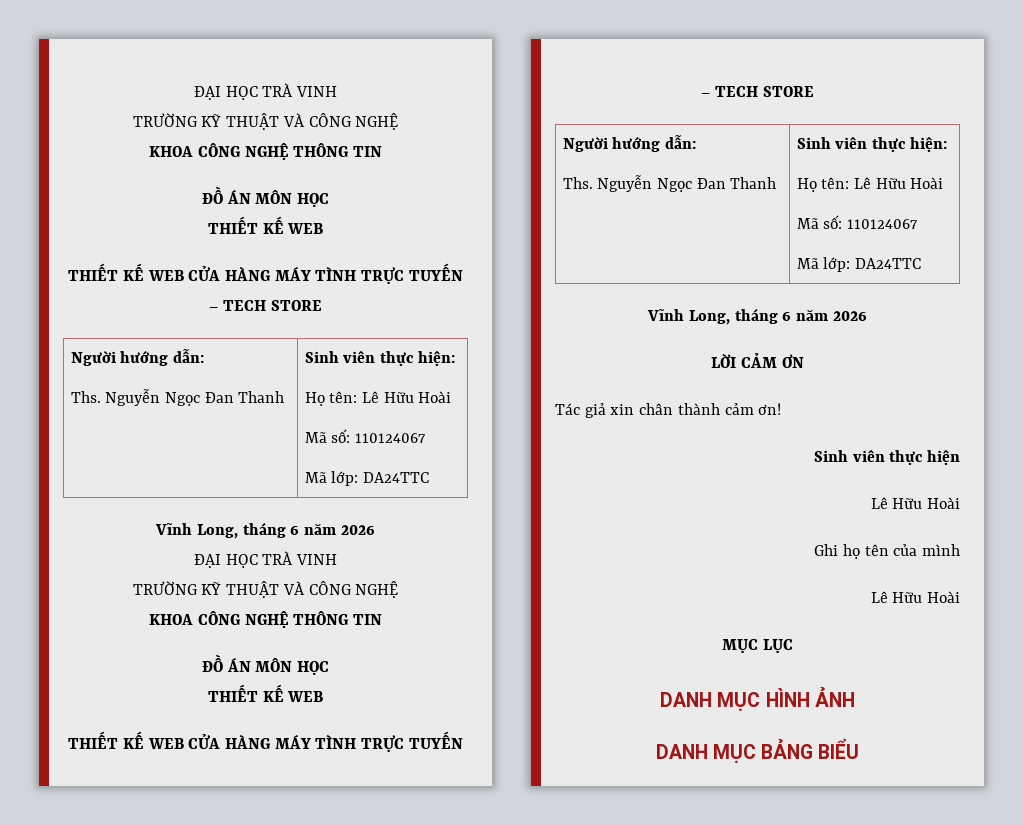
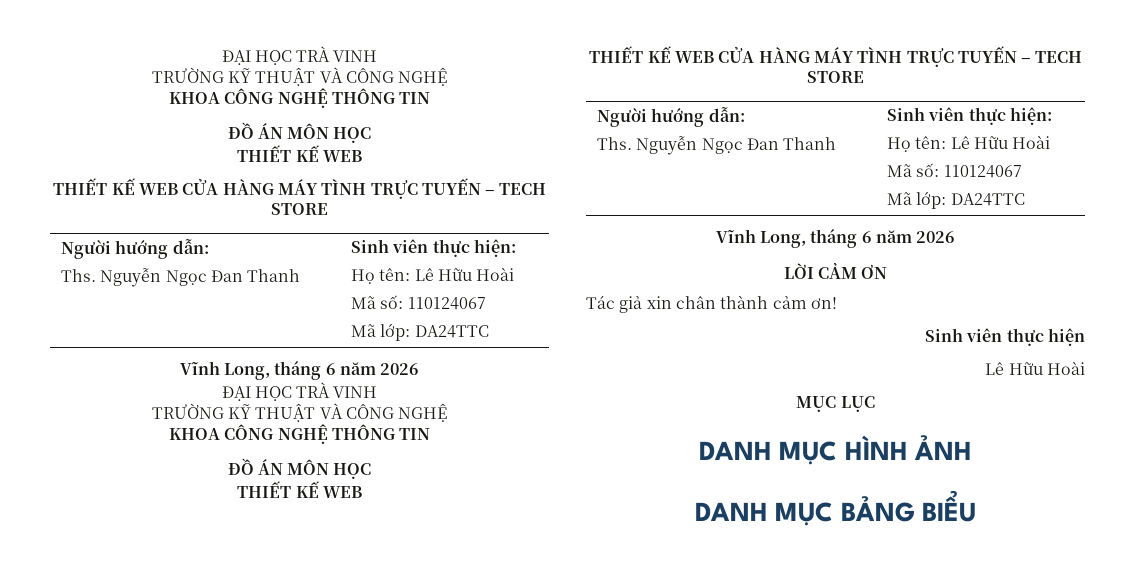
- Ghi họ tên của mình
- Lê Hữu Hoài

